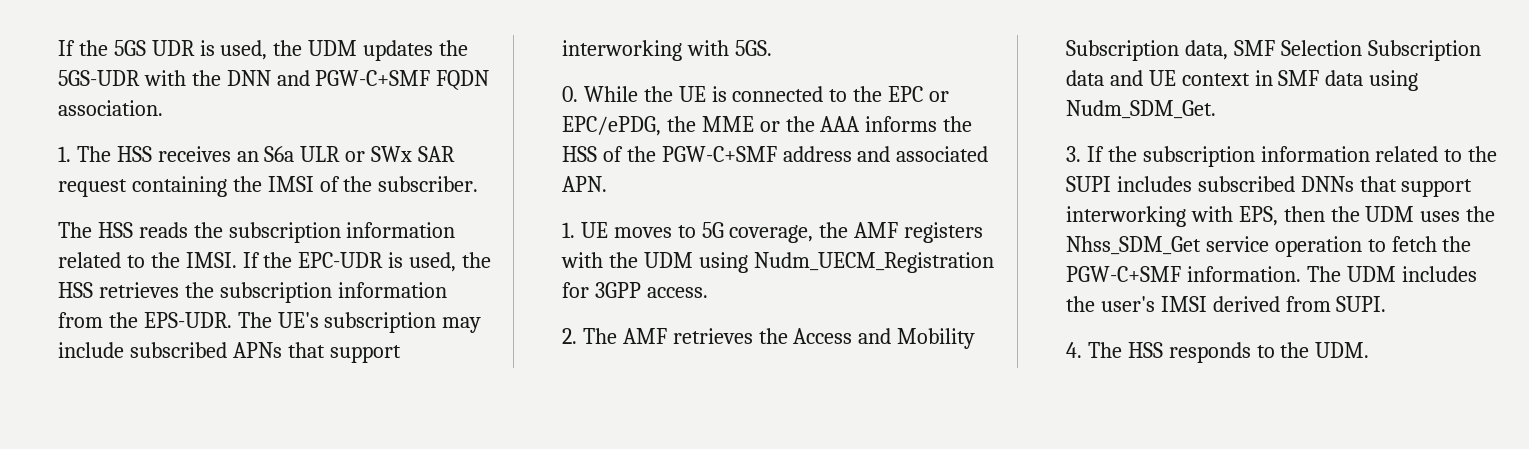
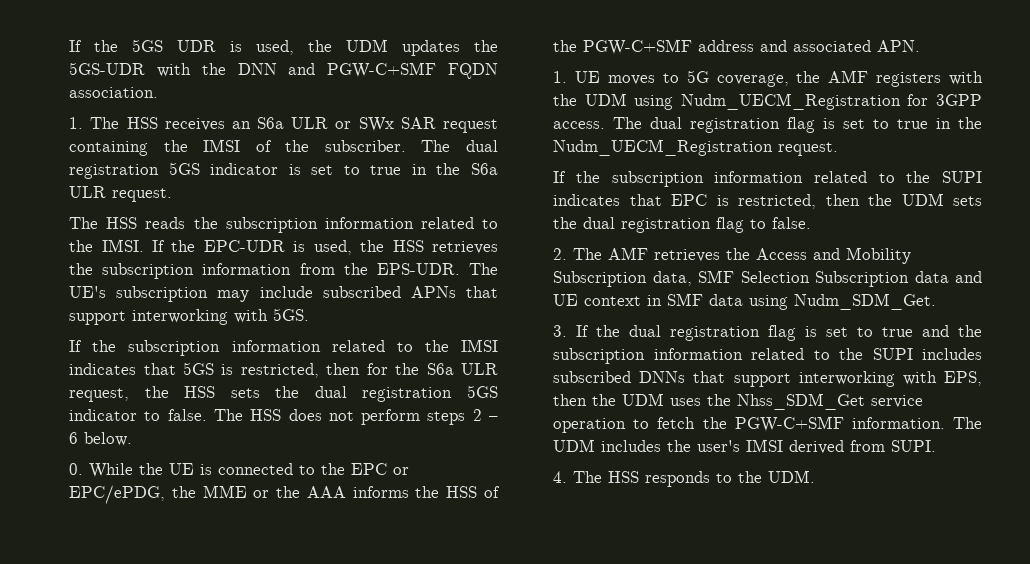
+ The dual registration 5GS indicator is set to true in the S6a ULR request.
+ If the subscription information related to the IMSI indicates that 5GS is restricted, then for the S6a ULR request, the HSS sets the dual registration 5GS indicator to false. The HSS does not perform steps 2 – 6 below.
+ The dual registration flag is set to true in the Nudm_UECM_Registration request.
+ If the subscription information related to the SUPI indicates that EPC is restricted, then the UDM sets the dual registration flag to false.
- 3. If the subscription information related to the SUPI includes subscribed DNNs that support interworking with EPS, then the UDM uses the Nhss_SDM_Get service operation to fetch the PGW-C+SMF information.
+ 3. If the dual registration flag is set to true and the subscription information related to the SUPI includes subscribed DNNs that support interworking with EPS, then the UDM uses the Nhss_SDM_Get service operation to fetch the PGW-C+SMF information.

